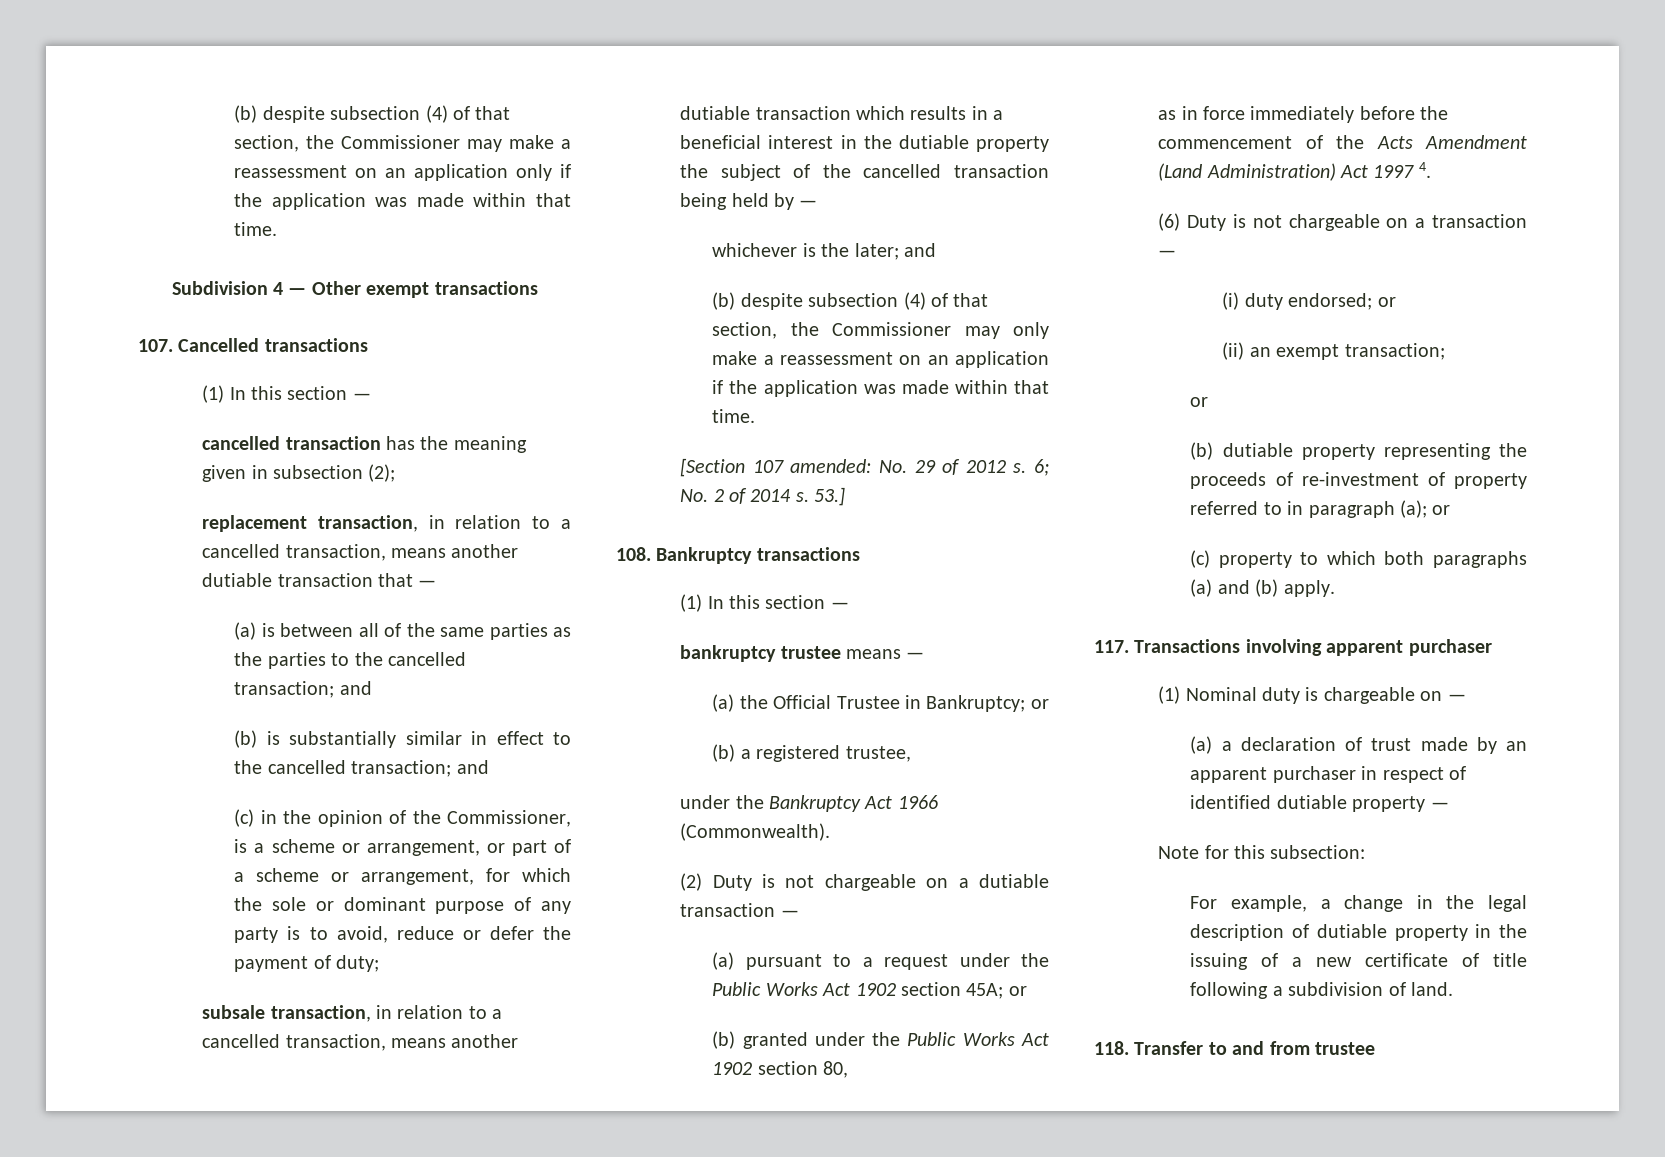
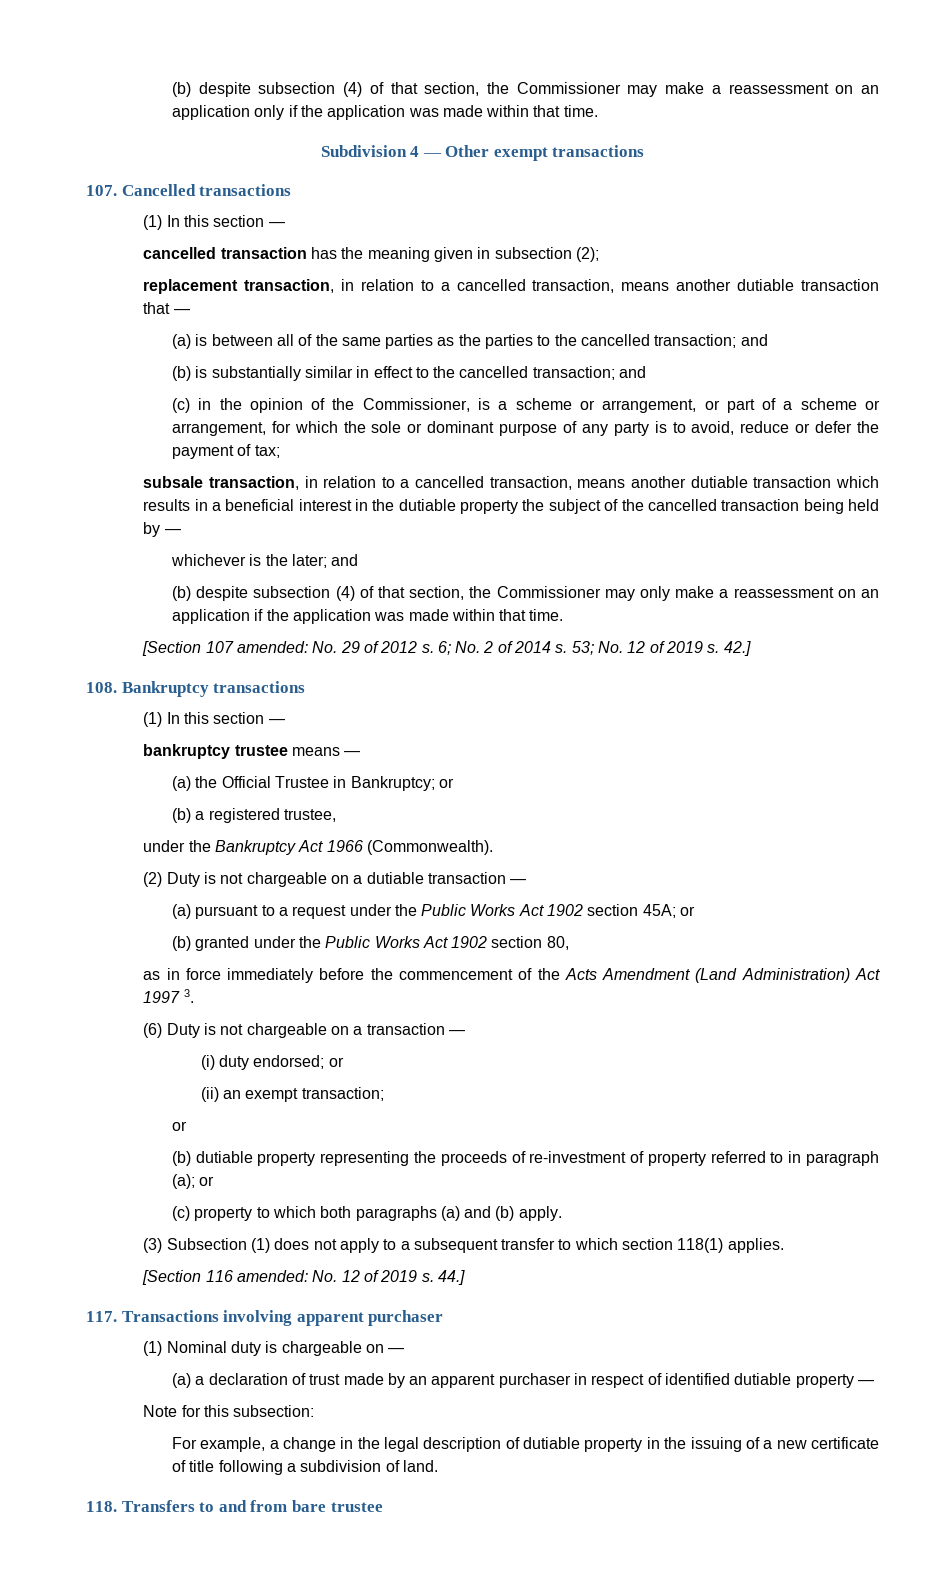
- (c) in the opinion of the Commissioner, is a scheme or arrangement, or part of a scheme or arrangement, for which the sole or dominant purpose of any party is to avoid, reduce or defer the payment of duty;
+ (c) in the opinion of the Commissioner, is a scheme or arrangement, or part of a scheme or arrangement, for which the sole or dominant purpose of any party is to avoid, reduce or defer the payment of tax;
- 53.]
+ 53; No. 12 of 2019 s. 42.]
- as in force immediately before the commencement of the Acts Amendment (Land Administration) Act 1997 4.
+ as in force immediately before the commencement of the Acts Amendment (Land Administration) Act 1997 3.
+ (3) Subsection (1) does not apply to a subsequent transfer to which section 118(1) applies.
+ [Section 116 amended: No. 12 of 2019 s. 44.]
- 118. Transfer to and from trustee
+ 118. Transfers to and from bare trustee

